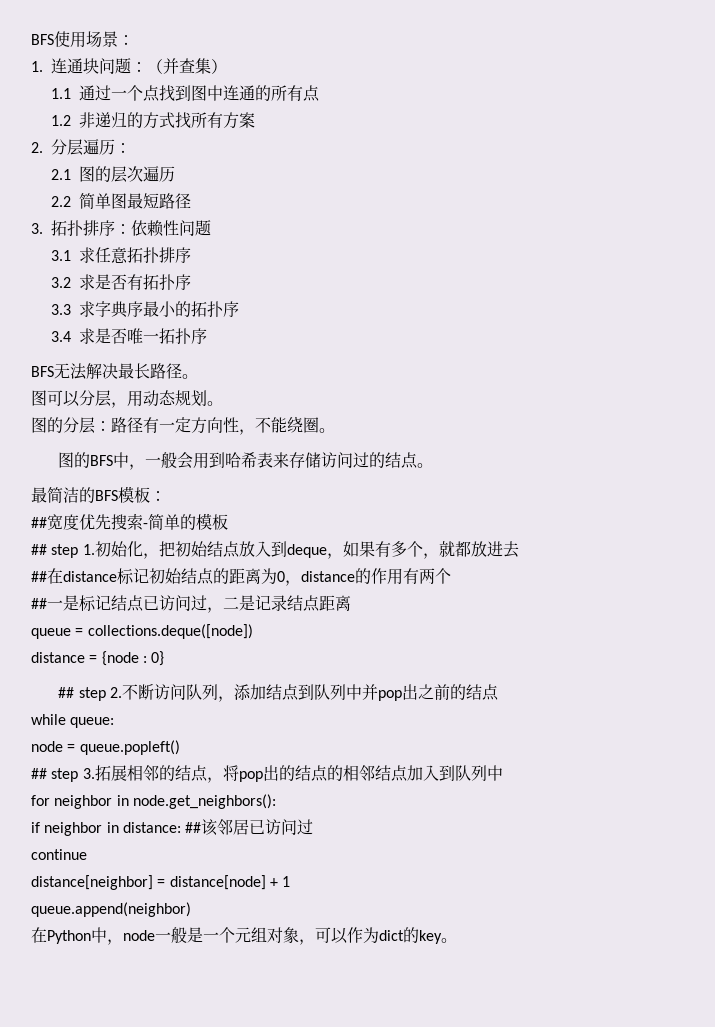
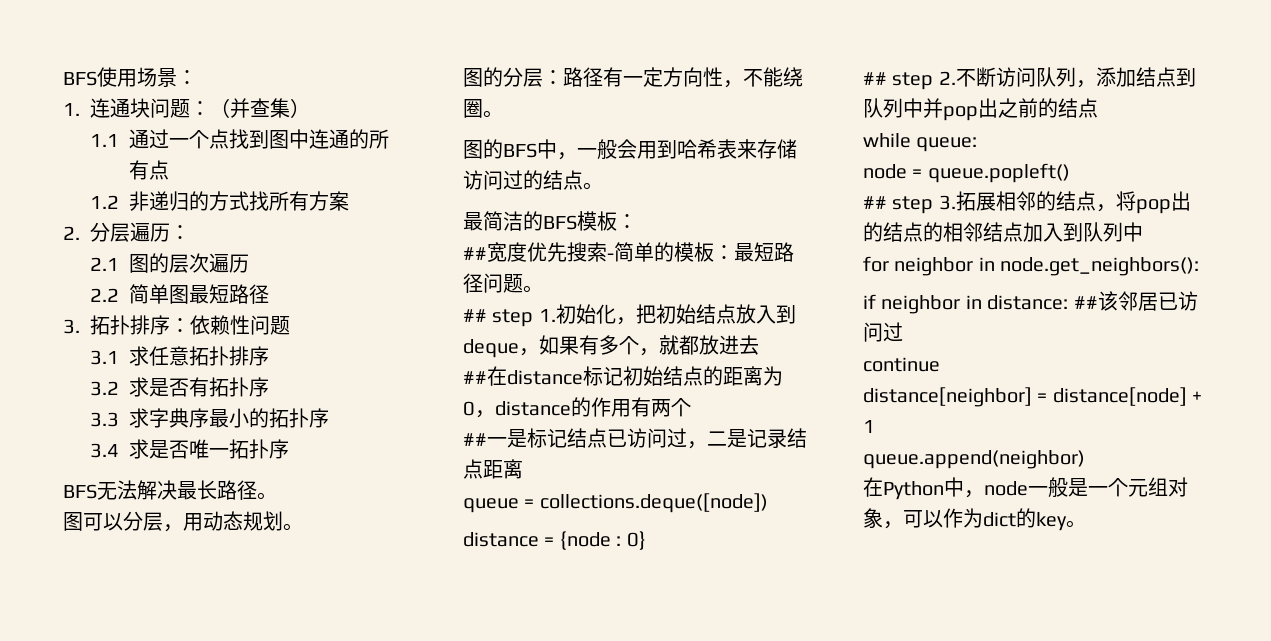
- ##宽度优先搜索-简单的模板
+ ##宽度优先搜索-简单的模板：最短路径问题。

